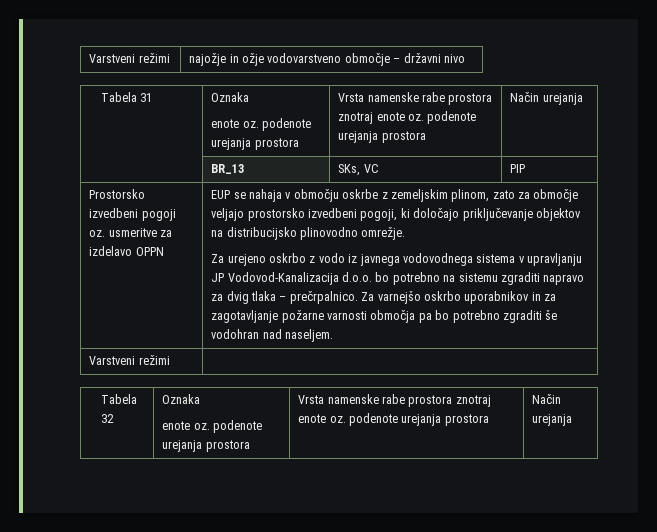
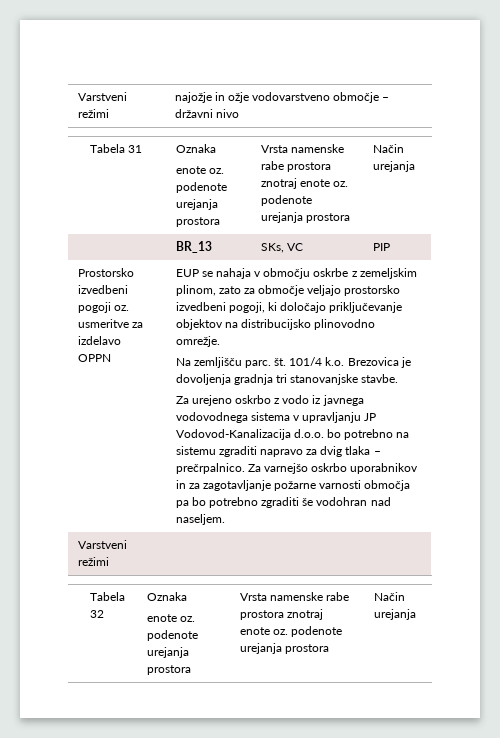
+ Na zemljišču parc. št. 101/4 k.o. Brezovica je dovoljenja gradnja tri stanovanjske stavbe.

